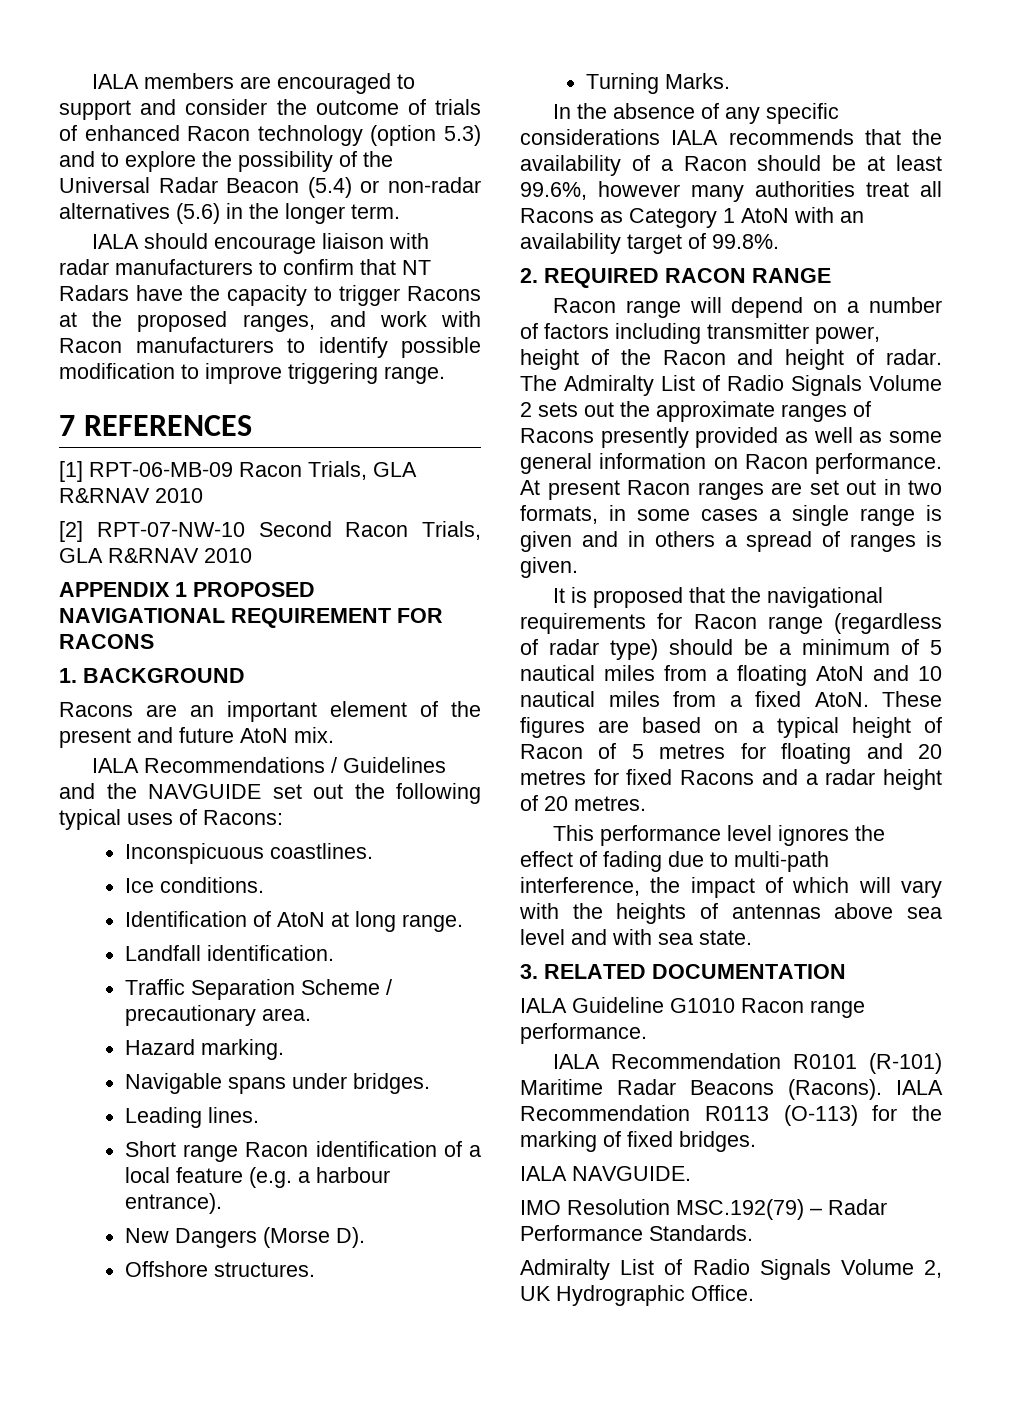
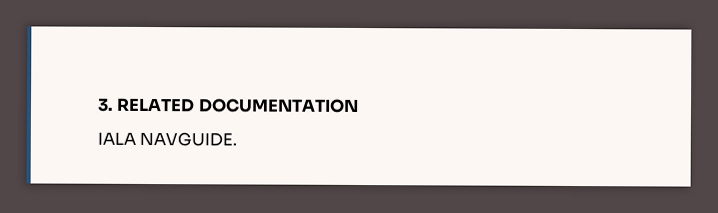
- IALA members are encouraged to support and consider the outcome of trials of enhanced Racon technology (option 5.3) and to explore the possibility of the Universal Radar Beacon (5.4) or non-radar alternatives (5.6) in the longer term.
- IALA should encourage liaison with radar manufacturers to confirm that NT Radars have the capacity to trigger Racons at the proposed ranges, and work with Racon manufacturers to identify possible modification to improve triggering range.
- 7 REFERENCES
- [1] RPT-06-MB-09 Racon Trials, GLA R&RNAV 2010
- [2] RPT-07-NW-10 Second Racon Trials, GLA R&RNAV 2010
- APPENDIX 1 PROPOSED NAVIGATIONAL REQUIREMENT FOR RACONS
- 1. BACKGROUND
- Racons are an important element of the present and future AtoN mix.
- IALA Recommendations / Guidelines and the NAVGUIDE set out the following typical uses of Racons:
- Inconspicuous coastlines.
- Ice conditions.
- Identification of AtoN at long range.
- Landfall identification.
- Traffic Separation Scheme / precautionary area.
- Hazard marking.
- Navigable spans under bridges.
- Leading lines.
- Short range Racon identification of a local feature (e.g. a harbour entrance).
- New Dangers (Morse D).
- Offshore structures.
- Turning Marks.
- In the absence of any specific considerations IALA recommends that the availability of a Racon should be at least 99.6%, however many authorities treat all Racons as Category 1 AtoN with an availability target of 99.8%.
- 2. REQUIRED RACON RANGE
- Racon range will depend on a number of factors including transmitter power, height of the Racon and height of radar. The Admiralty List of Radio Signals Volume 2 sets out the approximate ranges of Racons presently provided as well as some general information on Racon performance. At present Racon ranges are set out in two formats, in some cases a single range is given and in others a spread of ranges is given.
- It is proposed that the navigational requirements for Racon range (regardless of radar type) should be a minimum of 5 nautical miles from a floating AtoN and 10 nautical miles from a fixed AtoN. These figures are based on a typical height of Racon of 5 metres for floating and 20 metres for fixed Racons and a radar height of 20 metres.
- This performance level ignores the effect of fading due to multi-path interference, the impact of which will vary with the heights of antennas above sea level and with sea state.
  3. RELATED DOCUMENTATION
- IALA Guideline G1010 Racon range performance.
- IALA Recommendation R0101 (R-101) Maritime Radar Beacons (Racons). IALA Recommendation R0113 (O-113) for the marking of fixed bridges.
  IALA NAVGUIDE.
- IMO Resolution MSC.192(79) – Radar Performance Standards.
- Admiralty List of Radio Signals Volume 2, UK Hydrographic Office.

